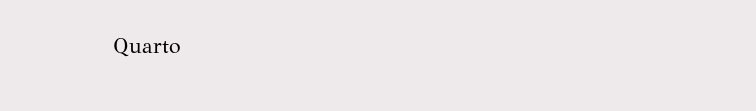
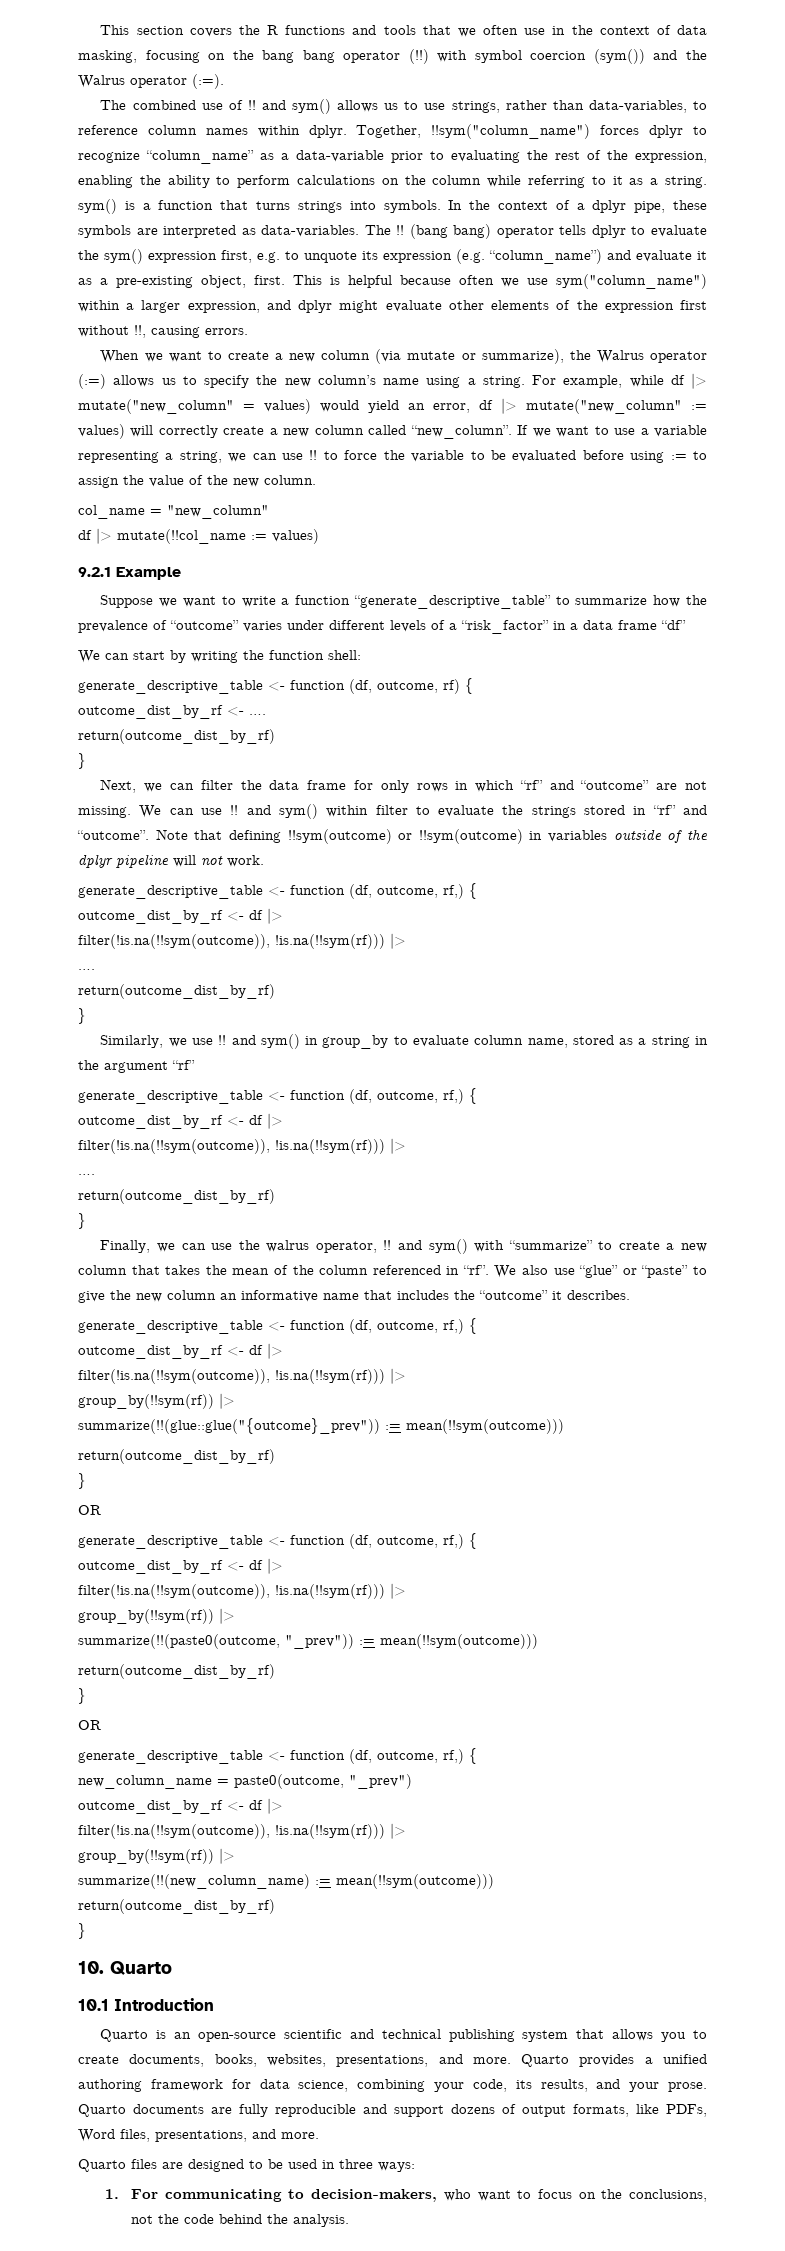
- Quarto
+ This section covers the R functions and tools that we often use in the context of data masking, focusing on the bang bang operator (!!) with symbol coercion (sym()) and the Walrus operator (:=).
+ The combined use of !! and sym() allows us to use strings, rather than data-variables, to reference column names within dplyr. Together, !!sym("column_name") forces dplyr to recognize “column_name” as a data-variable prior to evaluating the rest of the expression, enabling the ability to perform calculations on the column while referring to it as a string. sym() is a function that turns strings into symbols. In the context of a dplyr pipe, these symbols are interpreted as data-variables. The !! (bang bang) operator tells dplyr to evaluate the sym() expression first, e.g. to unquote its expression (e.g. “column_name”) and evaluate it as a pre-existing object, first. This is helpful because often we use sym("column_name") within a larger expression, and dplyr might evaluate other elements of the expression first without !!, causing errors.
+ When we want to create a new column (via mutate or summarize), the Walrus operator (:=) allows us to specify the new column’s name using a string. For example, while df |> mutate("new_column" = values) would yield an error, df |> mutate("new_column" := values) will correctly create a new column called “new_column”. If we want to use a variable representing a string, we can use !! to force the variable to be evaluated before using := to assign the value of the new column.
+ col_name = "new_column"
+ df |> mutate(!!col_name := values)
+ 9.2.1 Example
+ Suppose we want to write a function “generate_descriptive_table” to summarize how the prevalence of “outcome” varies under different levels of a “risk_factor” in a data frame “df”
+ We can start by writing the function shell:
+ generate_descriptive_table <- function (df, outcome, rf) {
+ outcome_dist_by_rf <- ….
+ return(outcome_dist_by_rf)
+ }
+ Next, we can filter the data frame for only rows in which “rf” and “outcome” are not missing. We can use !! and sym() within filter to evaluate the strings stored in “rf” and “outcome”. Note that defining !!sym(outcome) or !!sym(outcome) in variables outside of the dplyr pipeline will not work.
+ generate_descriptive_table <- function (df, outcome, rf,) {
+ outcome_dist_by_rf <- df |>
+ filter(!is.na(!!sym(outcome)), !is.na(!!sym(rf))) |>
+ ….
+ return(outcome_dist_by_rf)
+ }
+ Similarly, we use !! and sym() in group_by to evaluate column name, stored as a string in the argument “rf”
+ generate_descriptive_table <- function (df, outcome, rf,) {
+ outcome_dist_by_rf <- df |>
+ filter(!is.na(!!sym(outcome)), !is.na(!!sym(rf))) |>
+ ….
+ return(outcome_dist_by_rf)
+ }
+ Finally, we can use the walrus operator, !! and sym() with “summarize” to create a new column that takes the mean of the column referenced in “rf”. We also use “glue” or “paste” to give the new column an informative name that includes the “outcome” it describes.
+ generate_descriptive_table <- function (df, outcome, rf,) {
+ outcome_dist_by_rf <- df |>
+ filter(!is.na(!!sym(outcome)), !is.na(!!sym(rf))) |>
+ group_by(!!sym(rf)) |>
+ summarize(!!(glue::glue("{outcome}_prev")) := mean(!!sym(outcome)))
+ return(outcome_dist_by_rf)
+ }
+ OR
+ generate_descriptive_table <- function (df, outcome, rf,) {
+ outcome_dist_by_rf <- df |>
+ filter(!is.na(!!sym(outcome)), !is.na(!!sym(rf))) |>
+ group_by(!!sym(rf)) |>
+ summarize(!!(paste0(outcome, "_prev")) := mean(!!sym(outcome)))
+ return(outcome_dist_by_rf)
+ }
+ OR
+ generate_descriptive_table <- function (df, outcome, rf,) {
+ new_column_name = paste0(outcome, "_prev")
+ outcome_dist_by_rf <- df |>
+ filter(!is.na(!!sym(outcome)), !is.na(!!sym(rf))) |>
+ group_by(!!sym(rf)) |>
+ summarize(!!(new_column_name) := mean(!!sym(outcome)))
+ return(outcome_dist_by_rf)
+ }
+ 10. Quarto
+ 10.1 Introduction
+ Quarto is an open-source scientific and technical publishing system that allows you to create documents, books, websites, presentations, and more. Quarto provides a unified authoring framework for data science, combining your code, its results, and your prose. Quarto documents are fully reproducible and support dozens of output formats, like PDFs, Word files, presentations, and more.
+ Quarto files are designed to be used in three ways:
+ 1. For communicating to decision-makers, who want to focus on the conclusions, not the code behind the analysis.

